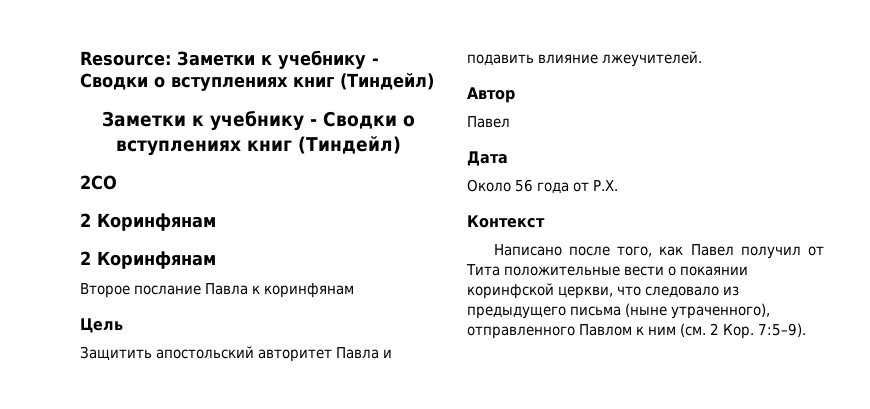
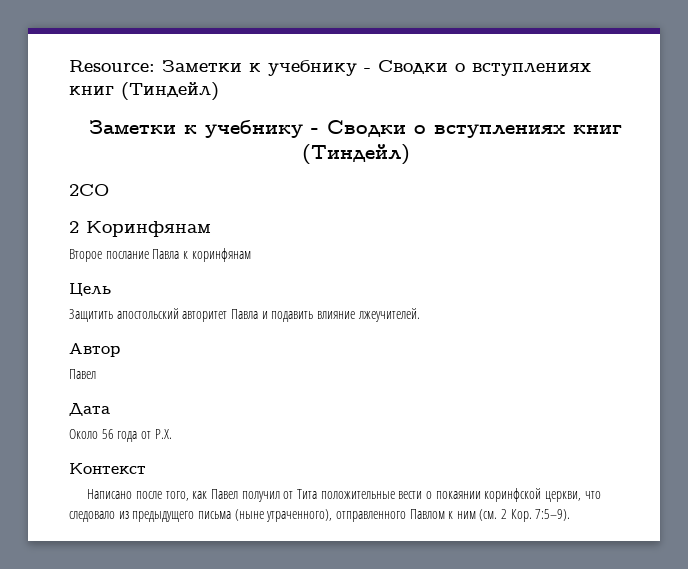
  2CO
- 2 Коринфянам

